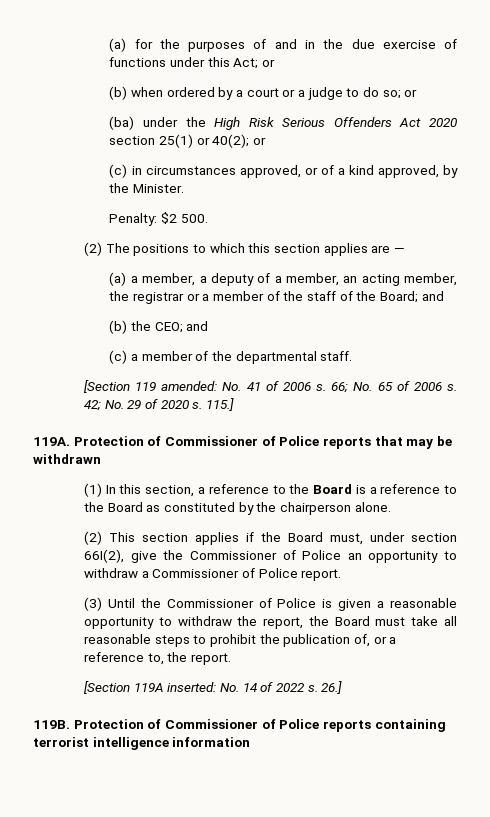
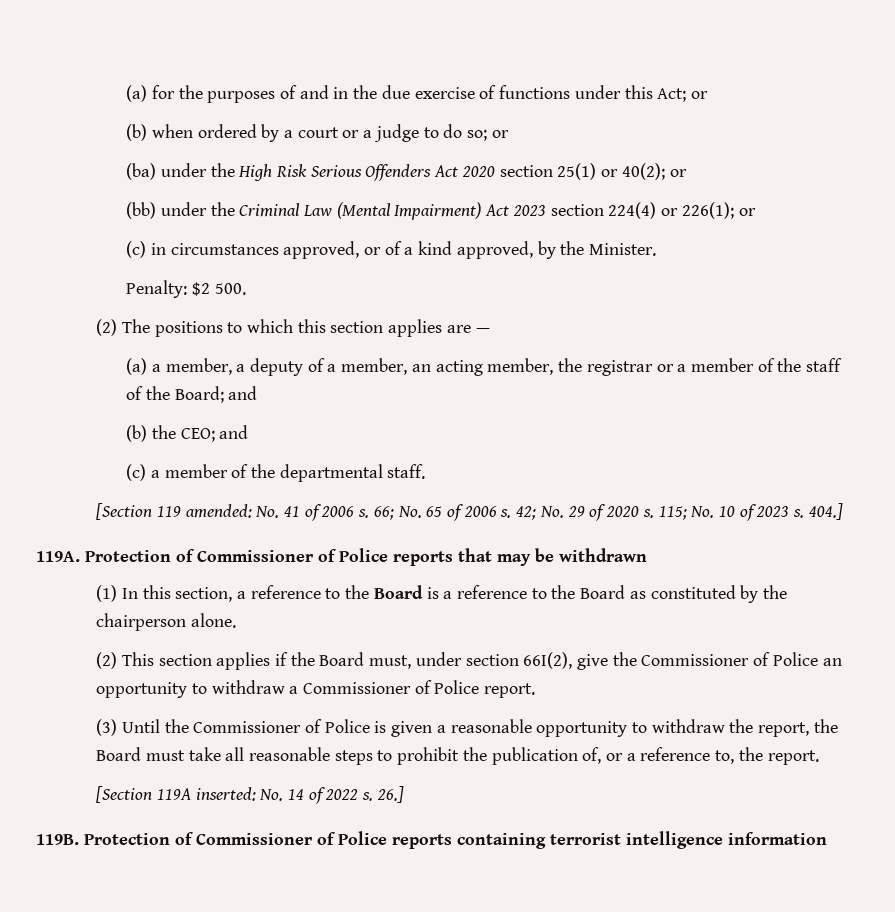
+ (bb) under the Criminal Law (Mental Impairment) Act 2023 section 224(4) or 226(1); or
- 115.]
+ 115; No. 10 of 2023 s. 404.]

